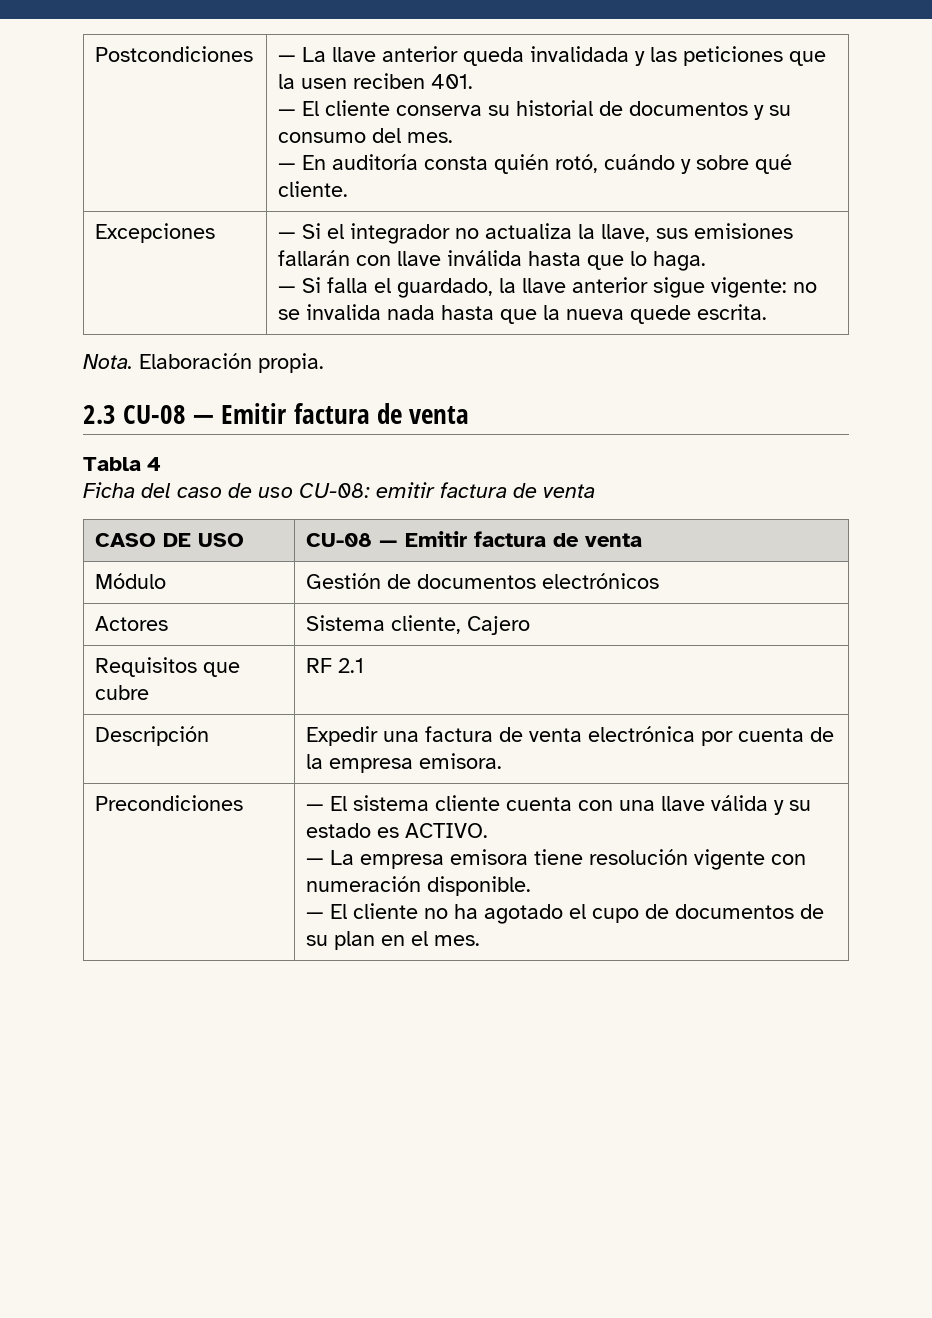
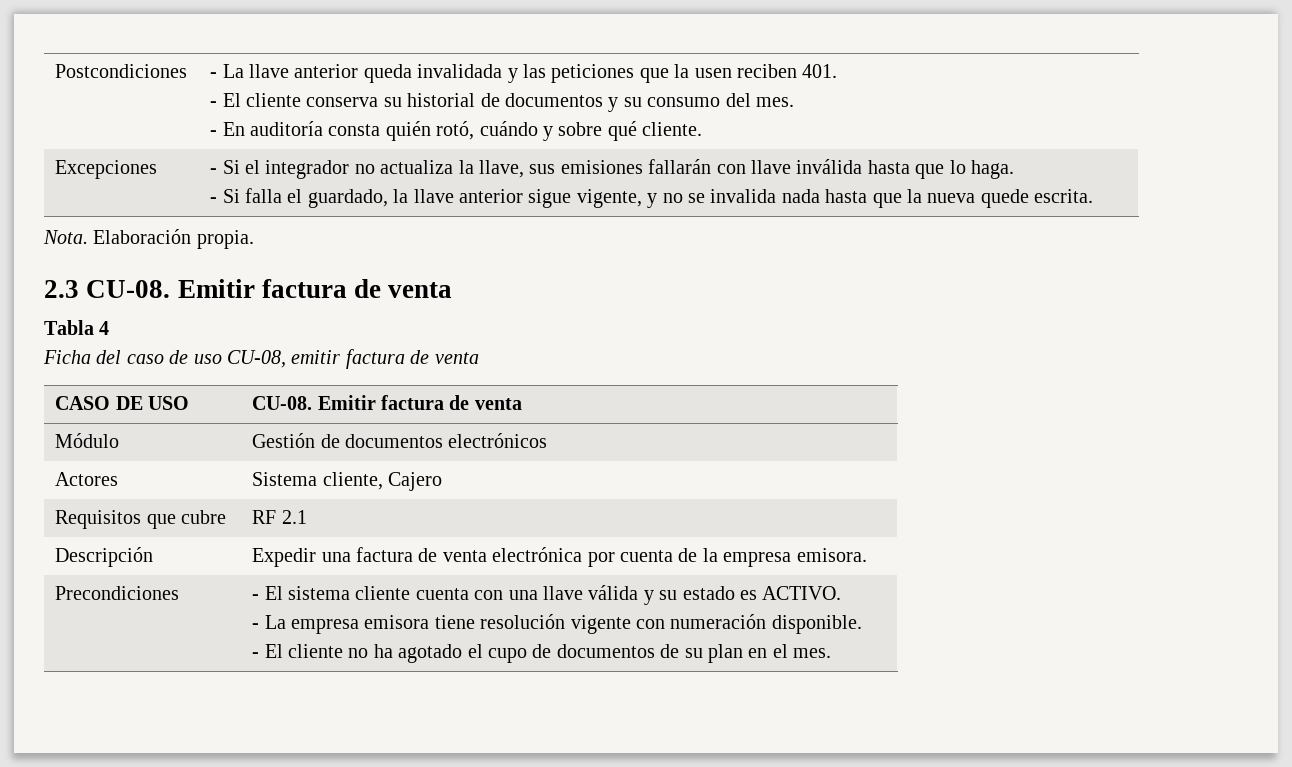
- Postcondiciones | — La llave anterior queda invalidada y las peticiones que la usen reciben 401.
- — El cliente conserva su historial de documentos y su consumo del mes.
- — En auditoría consta quién rotó, cuándo y sobre qué cliente.
+ Postcondiciones | - La llave anterior queda invalidada y las peticiones que la usen reciben 401.
+ - El cliente conserva su historial de documentos y su consumo del mes.
+ - En auditoría consta quién rotó, cuándo y sobre qué cliente.
- Excepciones | — Si el integrador no actualiza la llave, sus emisiones fallarán con llave inválida hasta que lo haga.
- — Si falla el guardado, la llave anterior sigue vigente: no se invalida nada hasta que la nueva quede escrita.
+ Excepciones | - Si el integrador no actualiza la llave, sus emisiones fallarán con llave inválida hasta que lo haga.
+ - Si falla el guardado, la llave anterior sigue vigente, y no se invalida nada hasta que la nueva quede escrita.
- 2.3 CU-08 — Emitir factura de venta
+ 2.3 CU-08. Emitir factura de venta
- Ficha del caso de uso CU-08: emitir factura de venta
+ Ficha del caso de uso CU-08, emitir factura de venta
- CASO DE USO | CU-08 — Emitir factura de venta
+ CASO DE USO | CU-08. Emitir factura de venta
- — El sistema cliente cuenta con una llave válida y su estado es ACTIVO.
+ - El sistema cliente cuenta con una llave válida y su estado es ACTIVO.
- — La empresa emisora tiene resolución vigente con numeración disponible.
+ - La empresa emisora tiene resolución vigente con numeración disponible.
- — El cliente no ha agotado el cupo de documentos de su plan en el mes.
+ - El cliente no ha agotado el cupo de documentos de su plan en el mes.

